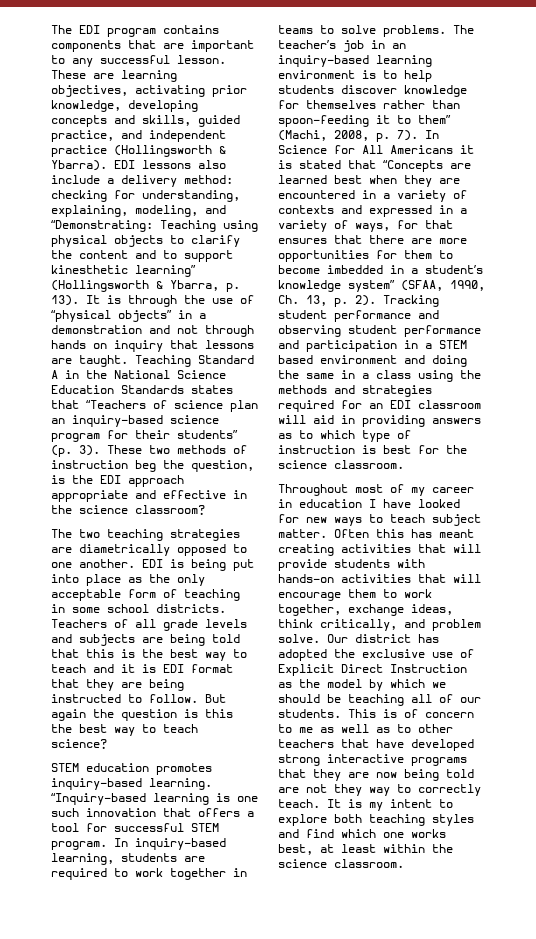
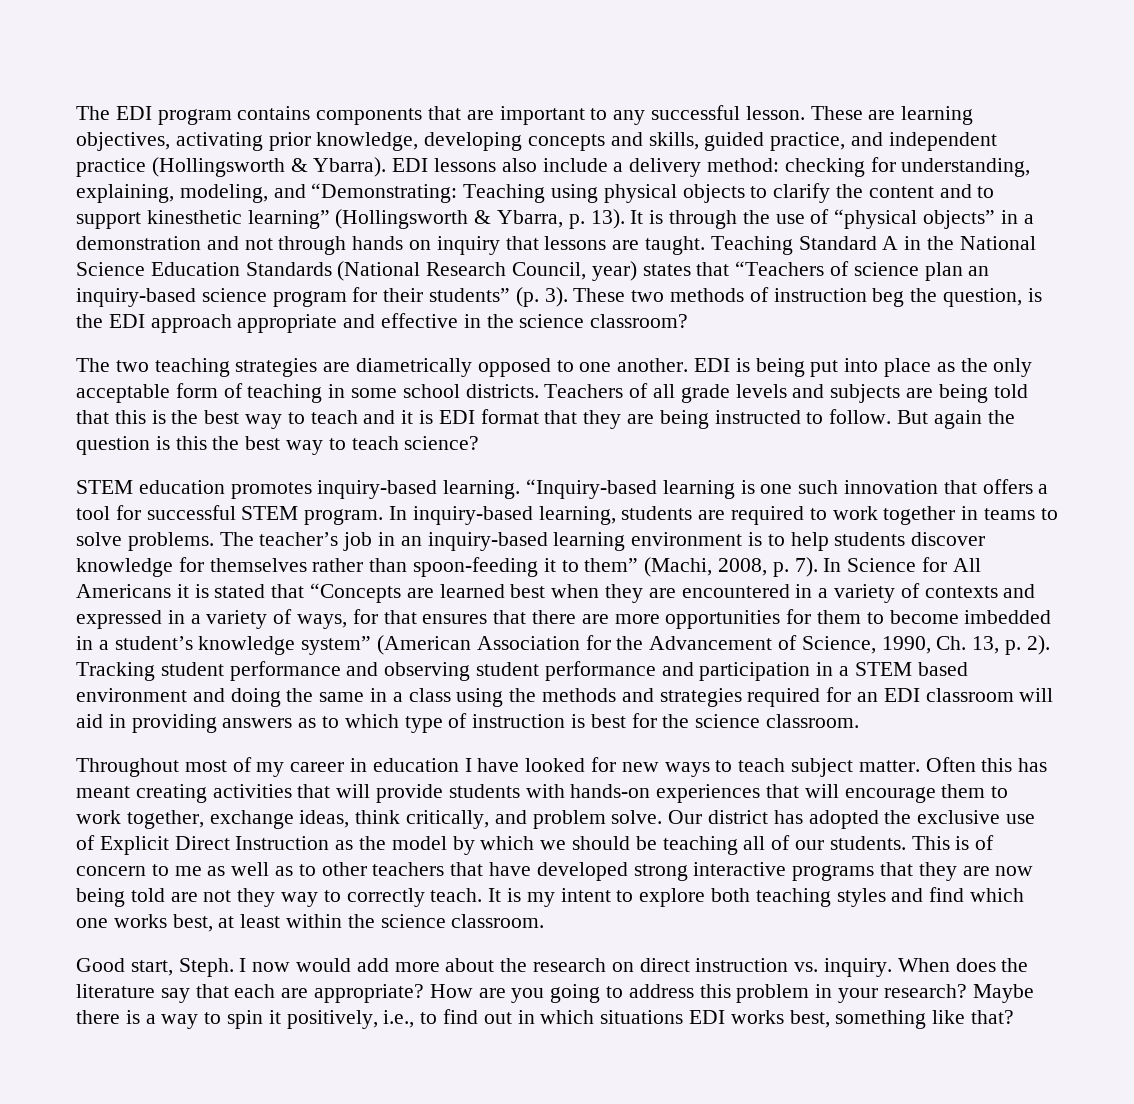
- Teaching Standard A in the National Science Education Standards states that “Teachers of science plan an inquiry-based science program for their students” (p. 3).
+ Teaching Standard A in the National Science Education Standards (National Research Council, year) states that “Teachers of science plan an inquiry-based science program for their students” (p. 3).
- In Science for All Americans it is stated that “Concepts are learned best when they are encountered in a variety of contexts and expressed in a variety of ways, for that ensures that there are more opportunities for them to become imbedded in a student’s knowledge system” (SFAA, 1990, Ch. 13, p. 2).
+ In Science for All Americans it is stated that “Concepts are learned best when they are encountered in a variety of contexts and expressed in a variety of ways, for that ensures that there are more opportunities for them to become imbedded in a student’s knowledge system” (American Association for the Advancement of Science, 1990, Ch. 13, p. 2).
- Often this has meant creating activities that will provide students with hands-on activities that will encourage them to work together, exchange ideas, think critically, and problem solve.
+ Often this has meant creating activities that will provide students with hands-on experiences that will encourage them to work together, exchange ideas, think critically, and problem solve.
+ Good start, Steph. I now would add more about the research on direct instruction vs. inquiry. When does the literature say that each are appropriate? How are you going to address this problem in your research? Maybe there is a way to spin it positively, i.e., to find out in which situations EDI works best, something like that?

